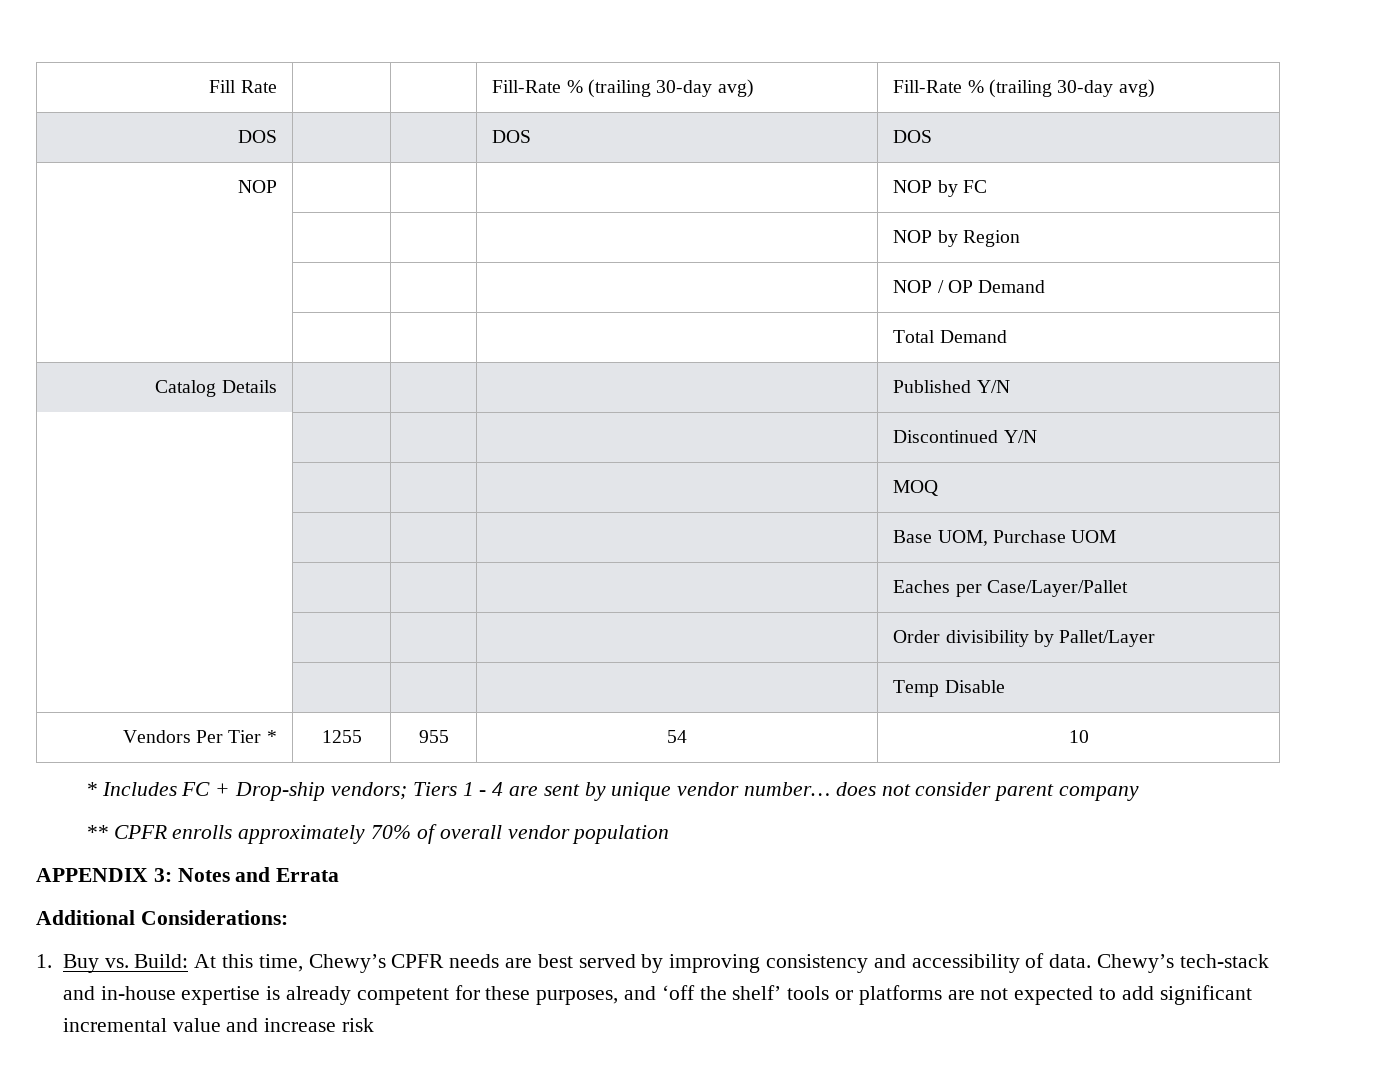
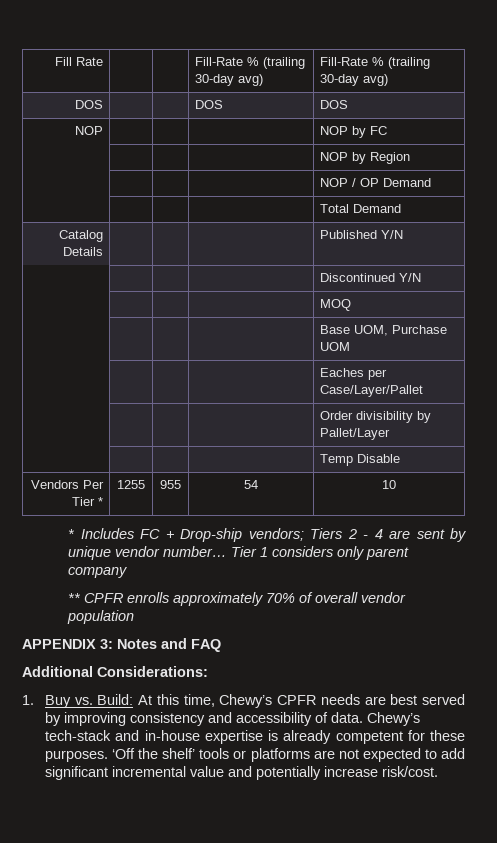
- * Includes FC + Drop-ship vendors; Tiers 1 - 4 are sent by unique vendor number… does not consider parent company
+ * Includes FC + Drop-ship vendors; Tiers 2 - 4 are sent by unique vendor number… Tier 1 considers only parent company
- APPENDIX 3: Notes and Errata
+ APPENDIX 3: Notes and FAQ
- Chewy’s tech-stack and in-house expertise is already competent for these purposes, and ‘off the shelf’ tools or platforms are not expected to add significant incremental value and increase risk
+ Chewy’s tech-stack and in-house expertise is already competent for these purposes. ‘Off the shelf’ tools or platforms are not expected to add significant incremental value and potentially increase risk/cost.

